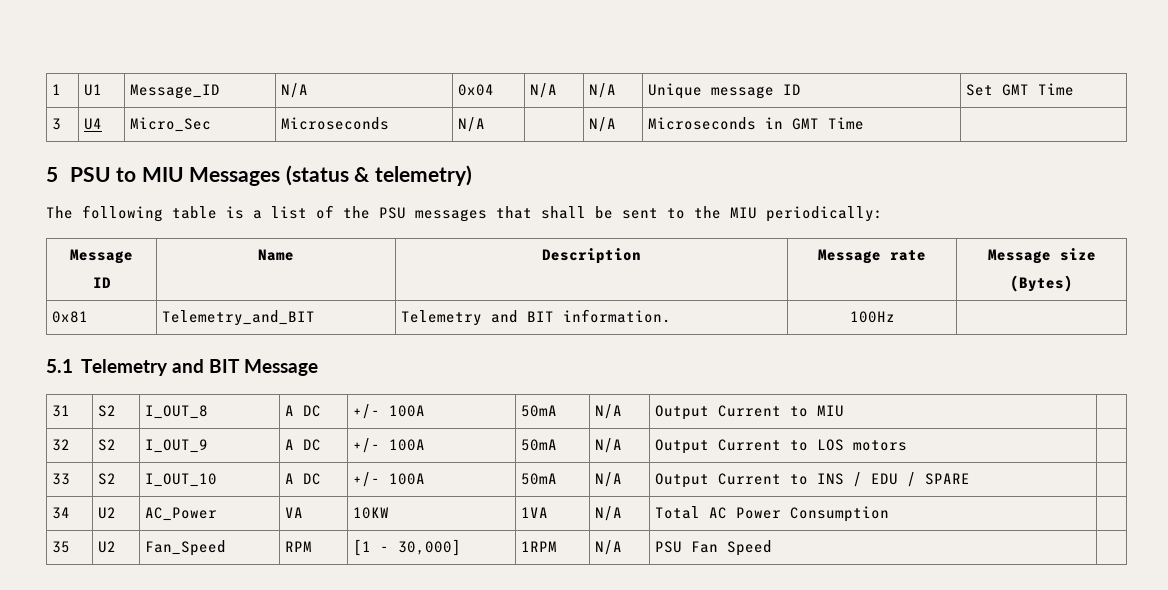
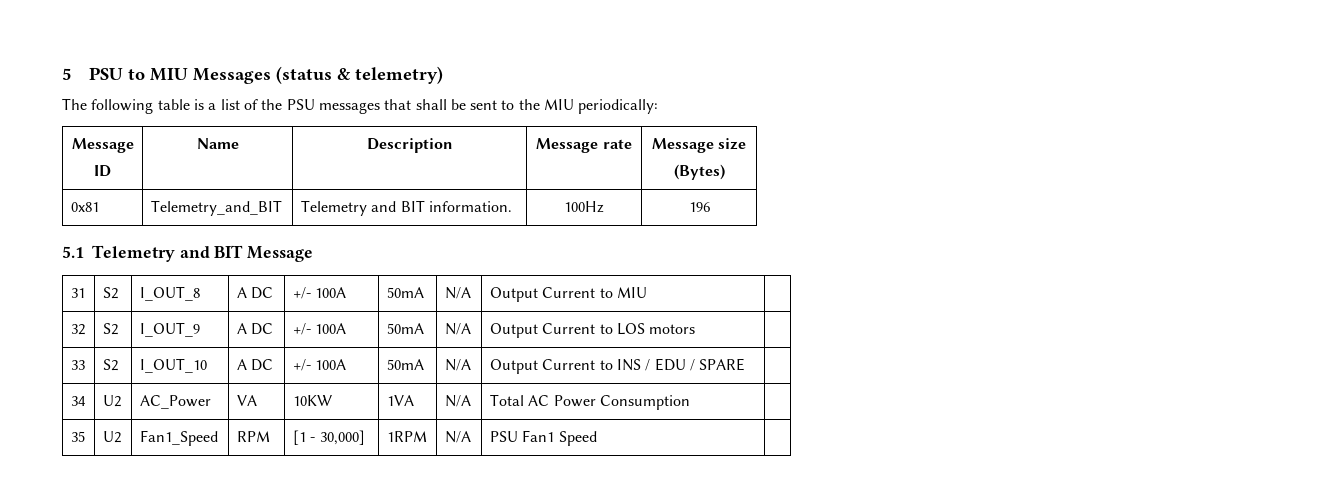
- 1 | U1 | Message_ID | N/A | 0x04 | N/A | N/A | Unique message ID | Set GMT Time
- 3 | U4 | Micro_Sec | Microseconds | N/A | | N/A | Microseconds in GMT Time |
- 0x81 | Telemetry_and_BIT | Telemetry and BIT information. | 100Hz |
+ 0x81 | Telemetry_and_BIT | Telemetry and BIT information. | 100Hz | 196
- 35 | U2 | Fan_Speed | RPM | [1 - 30,000] | 1RPM | N/A | PSU Fan Speed |
+ 35 | U2 | Fan1_Speed | RPM | [1 - 30,000] | 1RPM | N/A | PSU Fan1 Speed |

